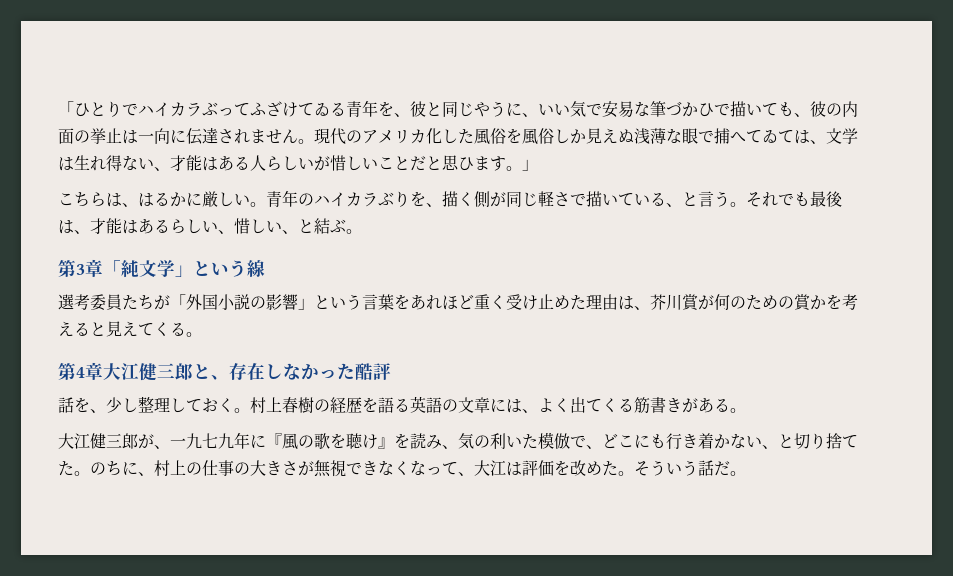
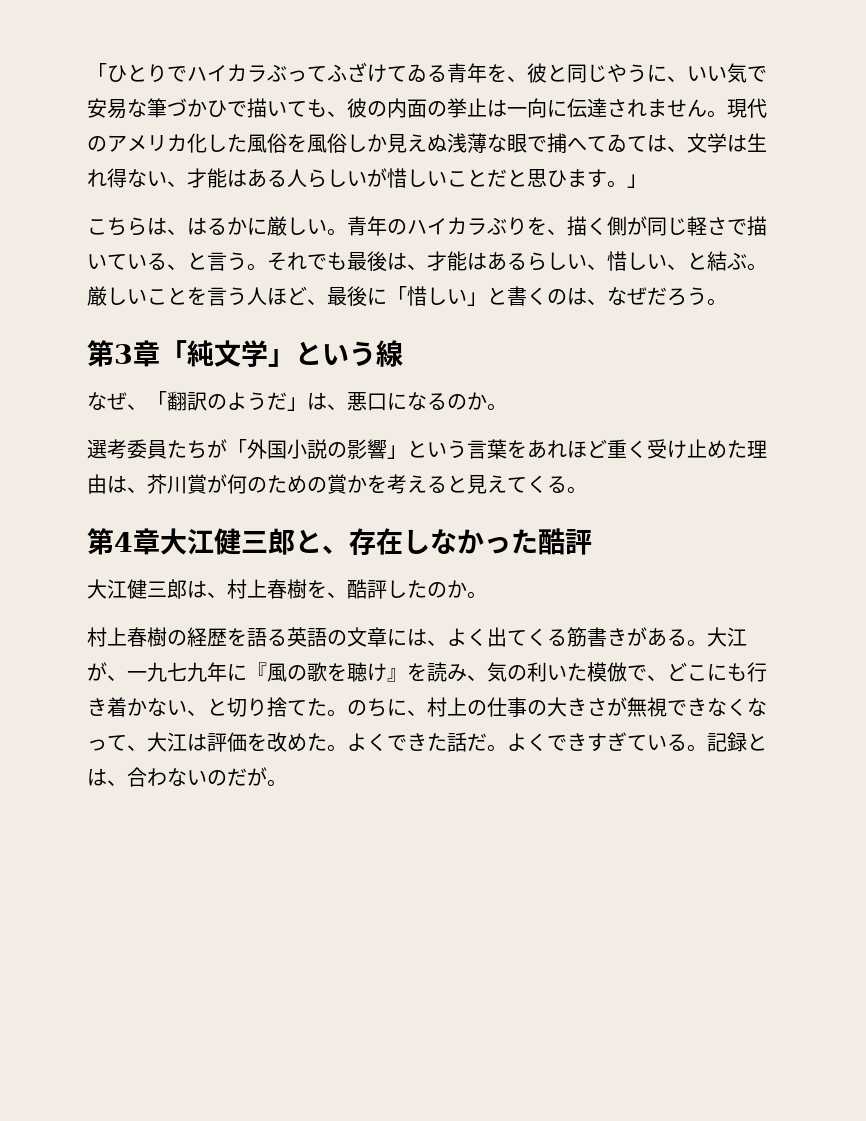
+ 厳しいことを言う人ほど、最後に「惜しい」と書くのは、なぜだろう。
+ なぜ、「翻訳のようだ」は、悪口になるのか。
- 話を、少し整理しておく。村上春樹の経歴を語る英語の文章には、よく出てくる筋書きがある。
- 大江健三郎が、一九七九年に『風の歌を聴け』を読み、気の利いた模倣で、どこにも行き着かない、と切り捨てた。
+ 大江健三郎は、村上春樹を、酷評したのか。
+ 村上春樹の経歴を語る英語の文章には、よく出てくる筋書きがある。大江が、一九七九年に『風の歌を聴け』を読み、気の利いた模倣で、どこにも行き着かない、と切り捨てた。
- そういう話だ。
+ よくできた話だ。よくできすぎている。記録とは、合わないのだが。

